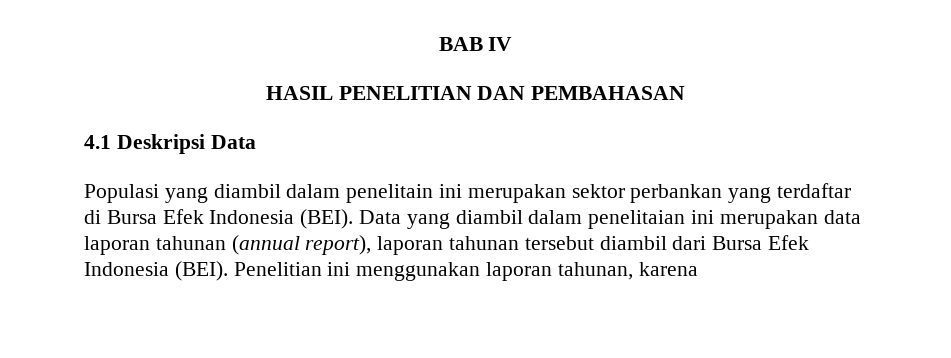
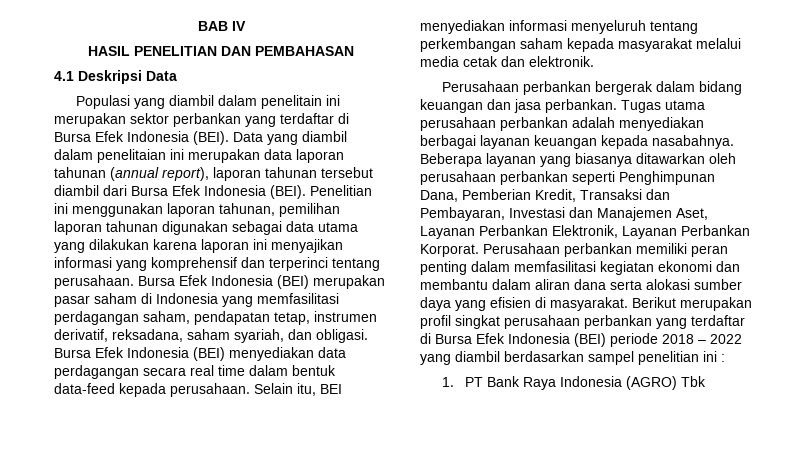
- Penelitian ini menggunakan laporan tahunan, karena
+ Penelitian ini menggunakan laporan tahunan, pemilihan laporan tahunan digunakan sebagai data utama yang dilakukan karena laporan ini menyajikan informasi yang komprehensif dan terperinci tentang perusahaan. Bursa Efek Indonesia (BEI) merupakan pasar saham di Indonesia yang memfasilitasi perdagangan saham, pendapatan tetap, instrumen derivatif, reksadana, saham syariah, dan obligasi. Bursa Efek Indonesia (BEI) menyediakan data perdagangan secara real time dalam bentuk data-feed kepada perusahaan. Selain itu, BEI menyediakan informasi menyeluruh tentang perkembangan saham kepada masyarakat melalui media cetak dan elektronik.
+ Perusahaan perbankan bergerak dalam bidang keuangan dan jasa perbankan. Tugas utama perusahaan perbankan adalah menyediakan berbagai layanan keuangan kepada nasabahnya. Beberapa layanan yang biasanya ditawarkan oleh perusahaan perbankan seperti Penghimpunan Dana, Pemberian Kredit, Transaksi dan Pembayaran, Investasi dan Manajemen Aset, Layanan Perbankan Elektronik, Layanan Perbankan Korporat. Perusahaan perbankan memiliki peran penting dalam memfasilitasi kegiatan ekonomi dan membantu dalam aliran dana serta alokasi sumber daya yang efisien di masyarakat. Berikut merupakan profil singkat perusahaan perbankan yang terdaftar di Bursa Efek Indonesia (BEI) periode 2018 – 2022 yang diambil berdasarkan sampel penelitian ini :
+ 1. PT Bank Raya Indonesia (AGRO) Tbk

